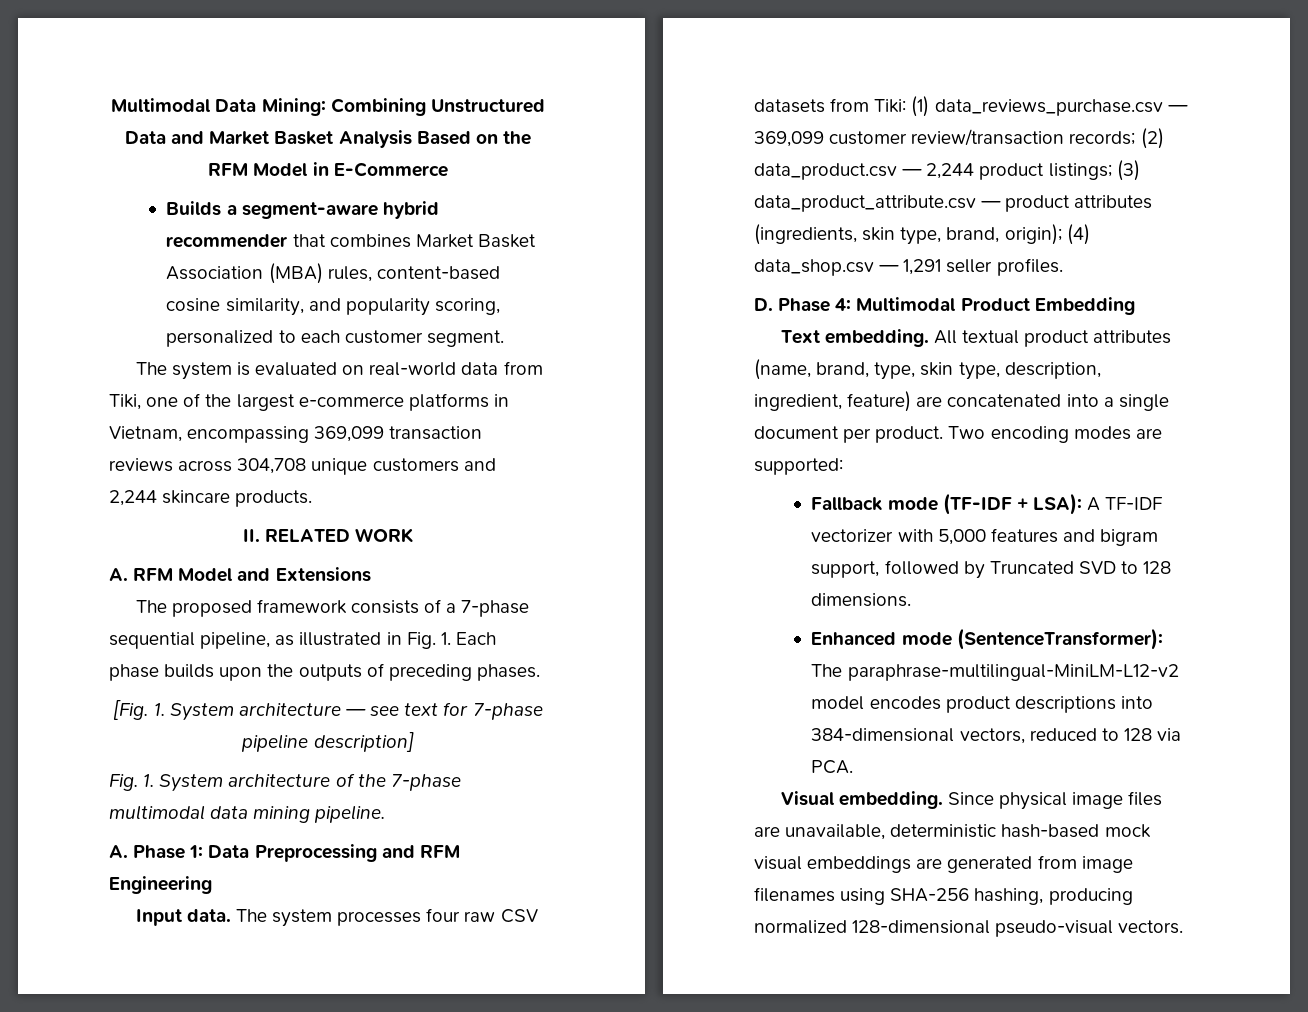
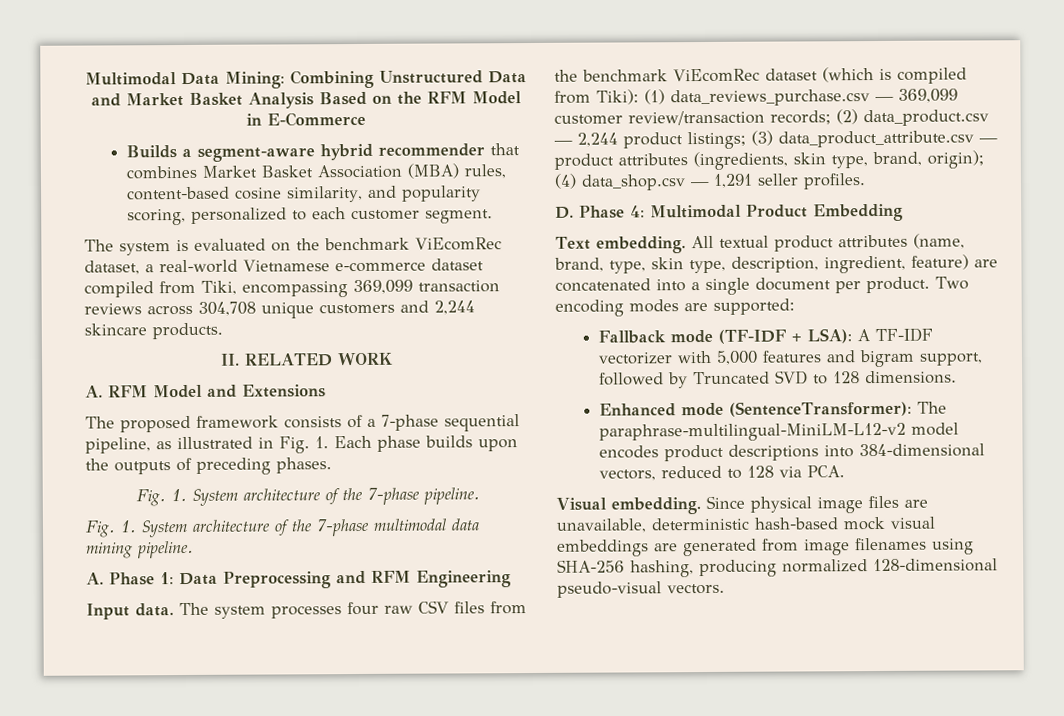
- The system is evaluated on real-world data from Tiki, one of the largest e-commerce platforms in Vietnam, encompassing 369,099 transaction reviews across 304,708 unique customers and 2,244 skincare products.
+ The system is evaluated on the benchmark ViEcomRec dataset, a real-world Vietnamese e-commerce dataset compiled from Tiki, encompassing 369,099 transaction reviews across 304,708 unique customers and 2,244 skincare products.
- [Fig. 1. System architecture — see text for 7-phase pipeline description]
+ Fig. 1. System architecture of the 7-phase pipeline.
- The system processes four raw CSV datasets from Tiki: (1) data_reviews_purchase.csv — 369,099 customer review/transaction records; (2) data_product.csv — 2,244 product listings; (3) data_product_attribute.csv — product attributes (ingredients, skin type, brand, origin); (4) data_shop.csv — 1,291 seller profiles.
+ The system processes four raw CSV files from the benchmark ViEcomRec dataset (which is compiled from Tiki): (1) data_reviews_purchase.csv — 369,099 customer review/transaction records; (2) data_product.csv — 2,244 product listings; (3) data_product_attribute.csv — product attributes (ingredients, skin type, brand, origin); (4) data_shop.csv — 1,291 seller profiles.

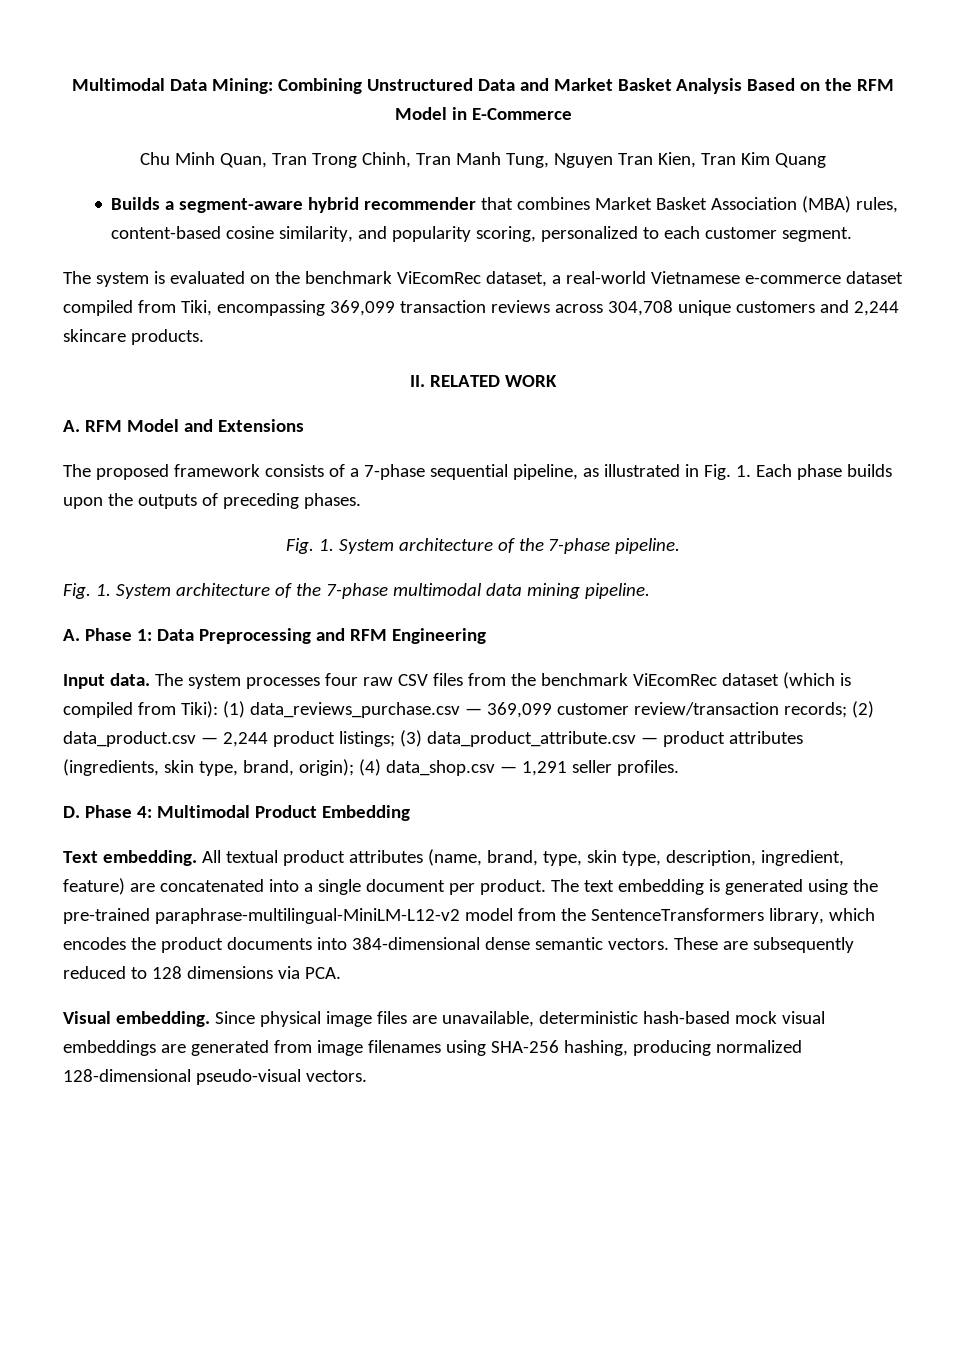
+ Chu Minh Quan, Tran Trong Chinh, Tran Manh Tung, Nguyen Tran Kien, Tran Kim Quang
- Two encoding modes are supported:
- Fallback mode (TF-IDF + LSA): A TF-IDF vectorizer with 5,000 features and bigram support, followed by Truncated SVD to 128 dimensions.
- Enhanced mode (SentenceTransformer): The paraphrase-multilingual-MiniLM-L12-v2 model encodes product descriptions into 384-dimensional vectors, reduced to 128 via PCA.
+ The text embedding is generated using the pre-trained paraphrase-multilingual-MiniLM-L12-v2 model from the SentenceTransformers library, which encodes the product documents into 384-dimensional dense semantic vectors. These are subsequently reduced to 128 dimensions via PCA.

